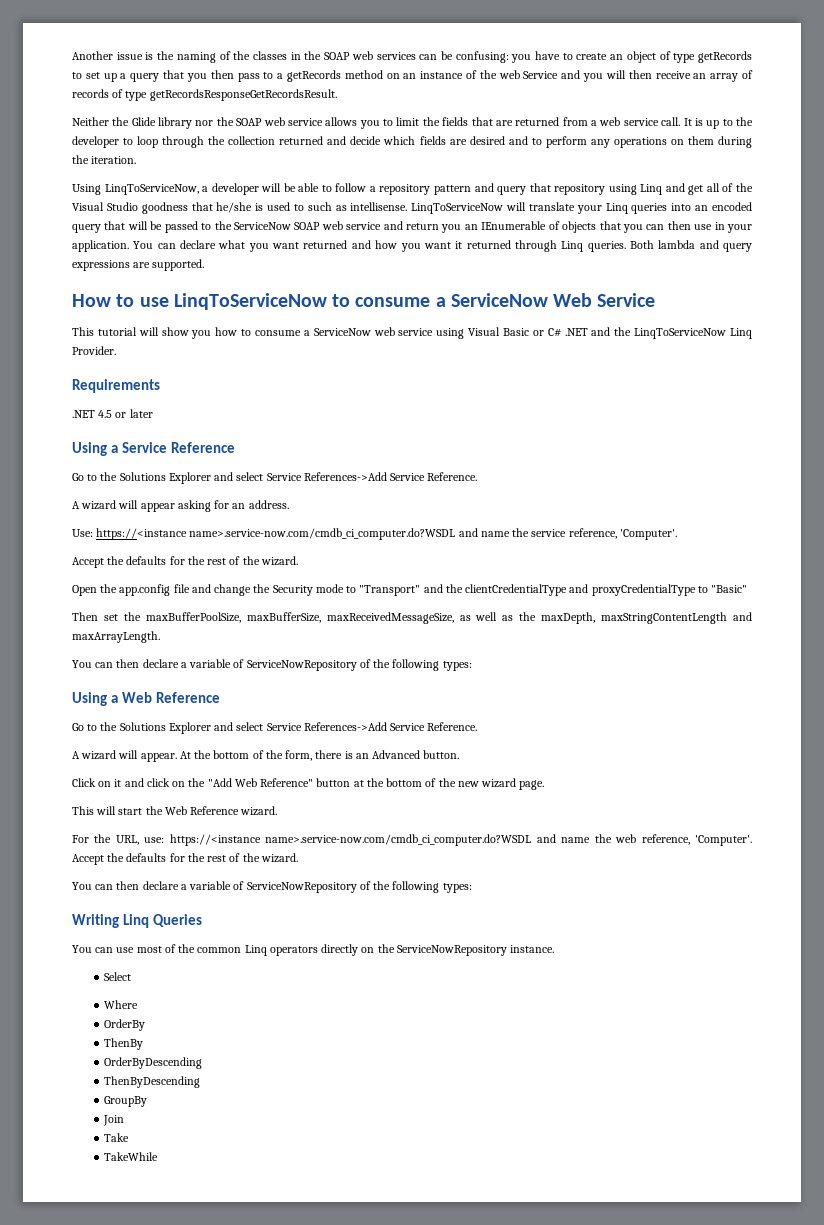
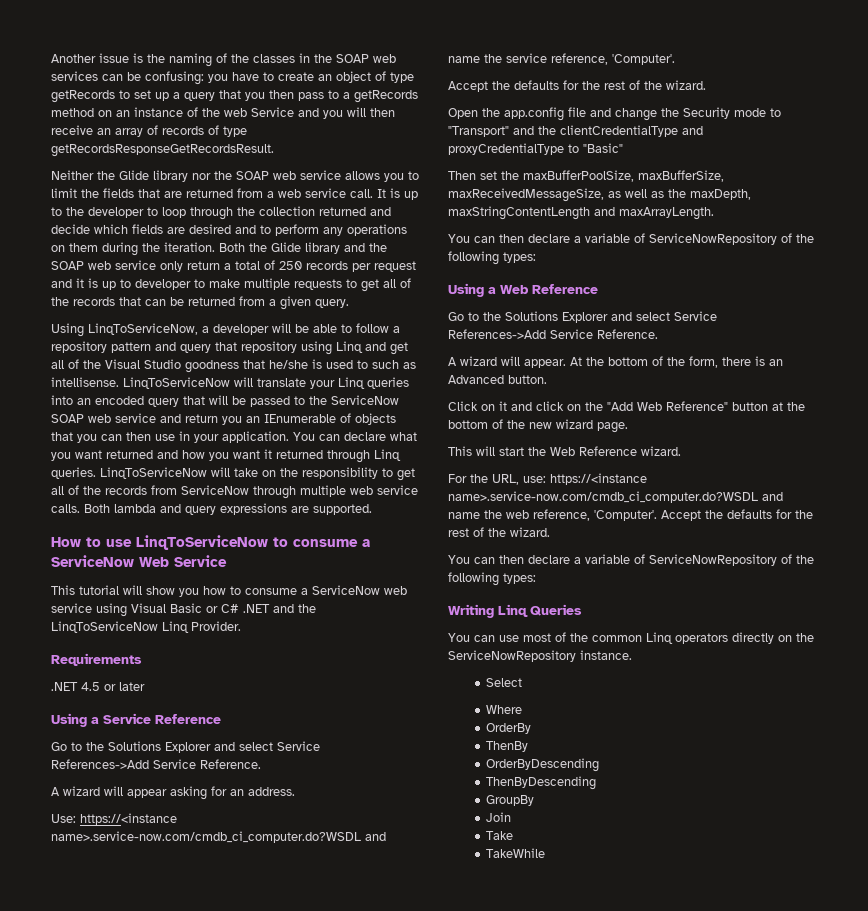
+ Both the Glide library and the SOAP web service only return a total of 250 records per request and it is up to developer to make multiple requests to get all of the records that can be returned from a given query.
+ LinqToServiceNow will take on the responsibility to get all of the records from ServiceNow through multiple web service calls.

